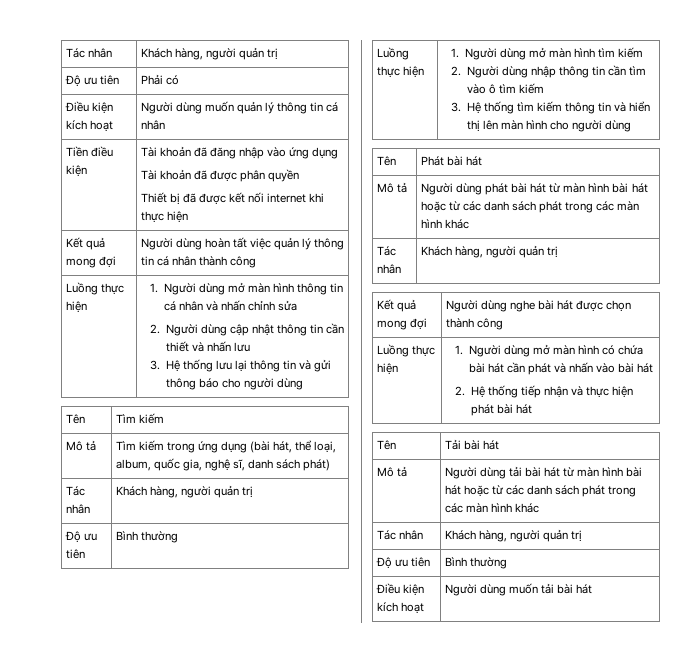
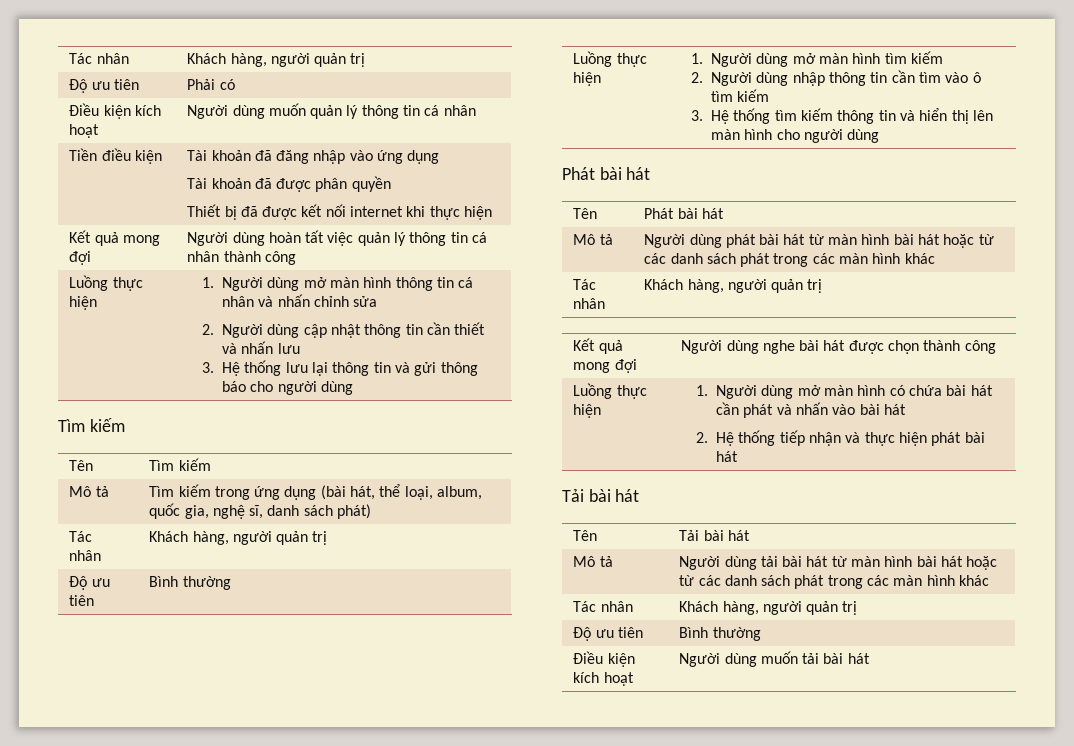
  3. Hệ thống lưu lại thông tin và gửi thông báo cho người dùng
+ Tìm kiếm
  Luồng thực hiện | 1. Người dùng mở màn hình tìm kiếm
  2. Người dùng nhập thông tin cần tìm vào ô tìm kiếm
  3. Hệ thống tìm kiếm thông tin và hiển thị lên màn hình cho người dùng
+ Phát bài hát
  Luồng thực hiện | 1. Người dùng mở màn hình có chứa bài hát cần phát và nhấn vào bài hát
  2. Hệ thống tiếp nhận và thực hiện phát bài hát
+ Tải bài hát

